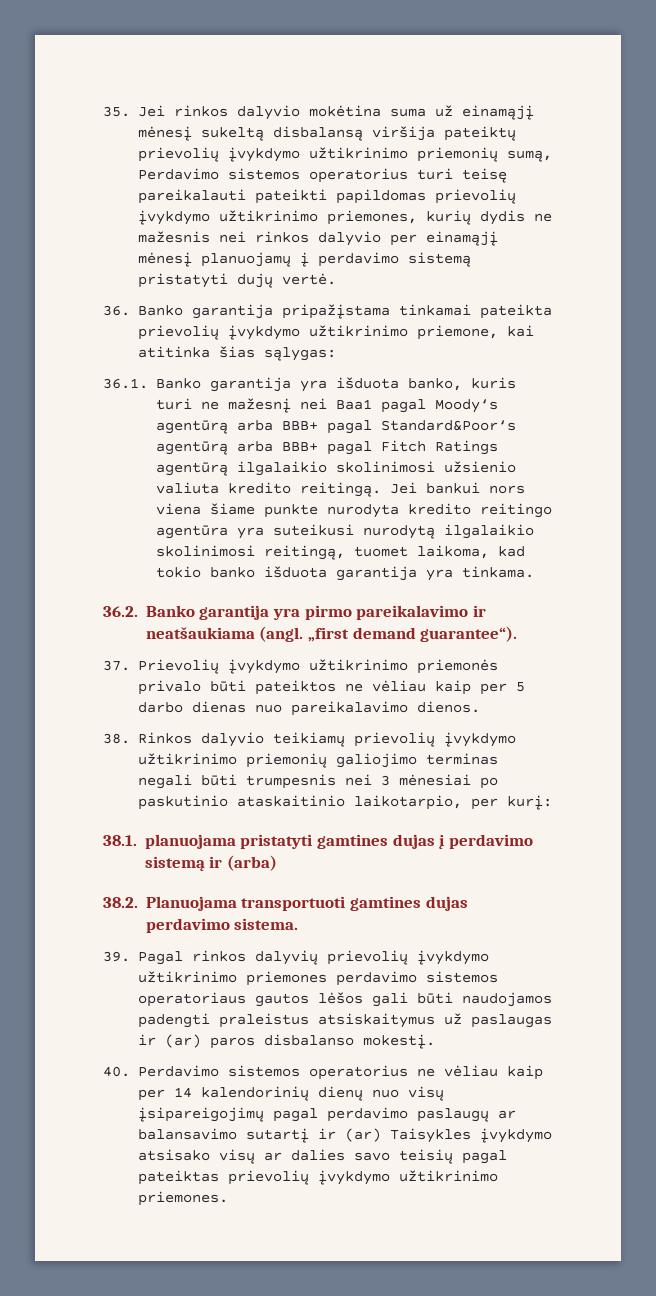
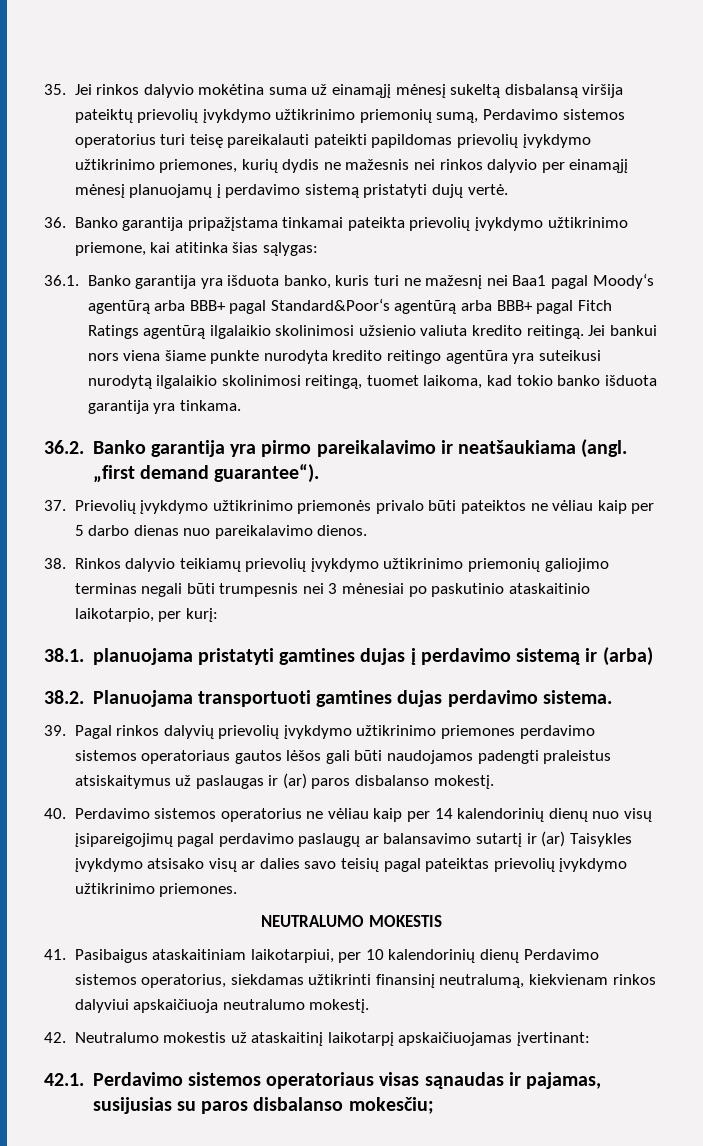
+ NEUTRALUMO MOKESTIS
+ 41. Pasibaigus ataskaitiniam laikotarpiui, per 10 kalendorinių dienų Perdavimo sistemos operatorius, siekdamas užtikrinti finansinį neutralumą, kiekvienam rinkos dalyviui apskaičiuoja neutralumo mokestį.
+ 42. Neutralumo mokestis už ataskaitinį laikotarpį apskaičiuojamas įvertinant:
+ 42.1. Perdavimo sistemos operatoriaus visas sąnaudas ir pajamas, susijusias su paros disbalanso mokesčiu;

